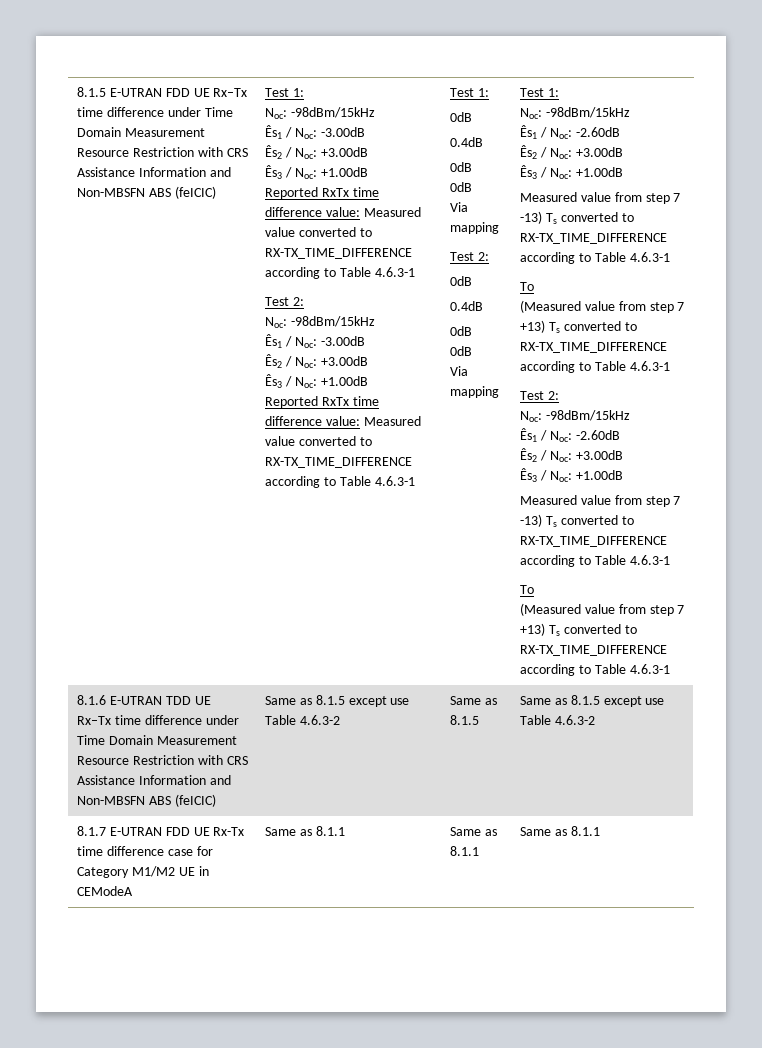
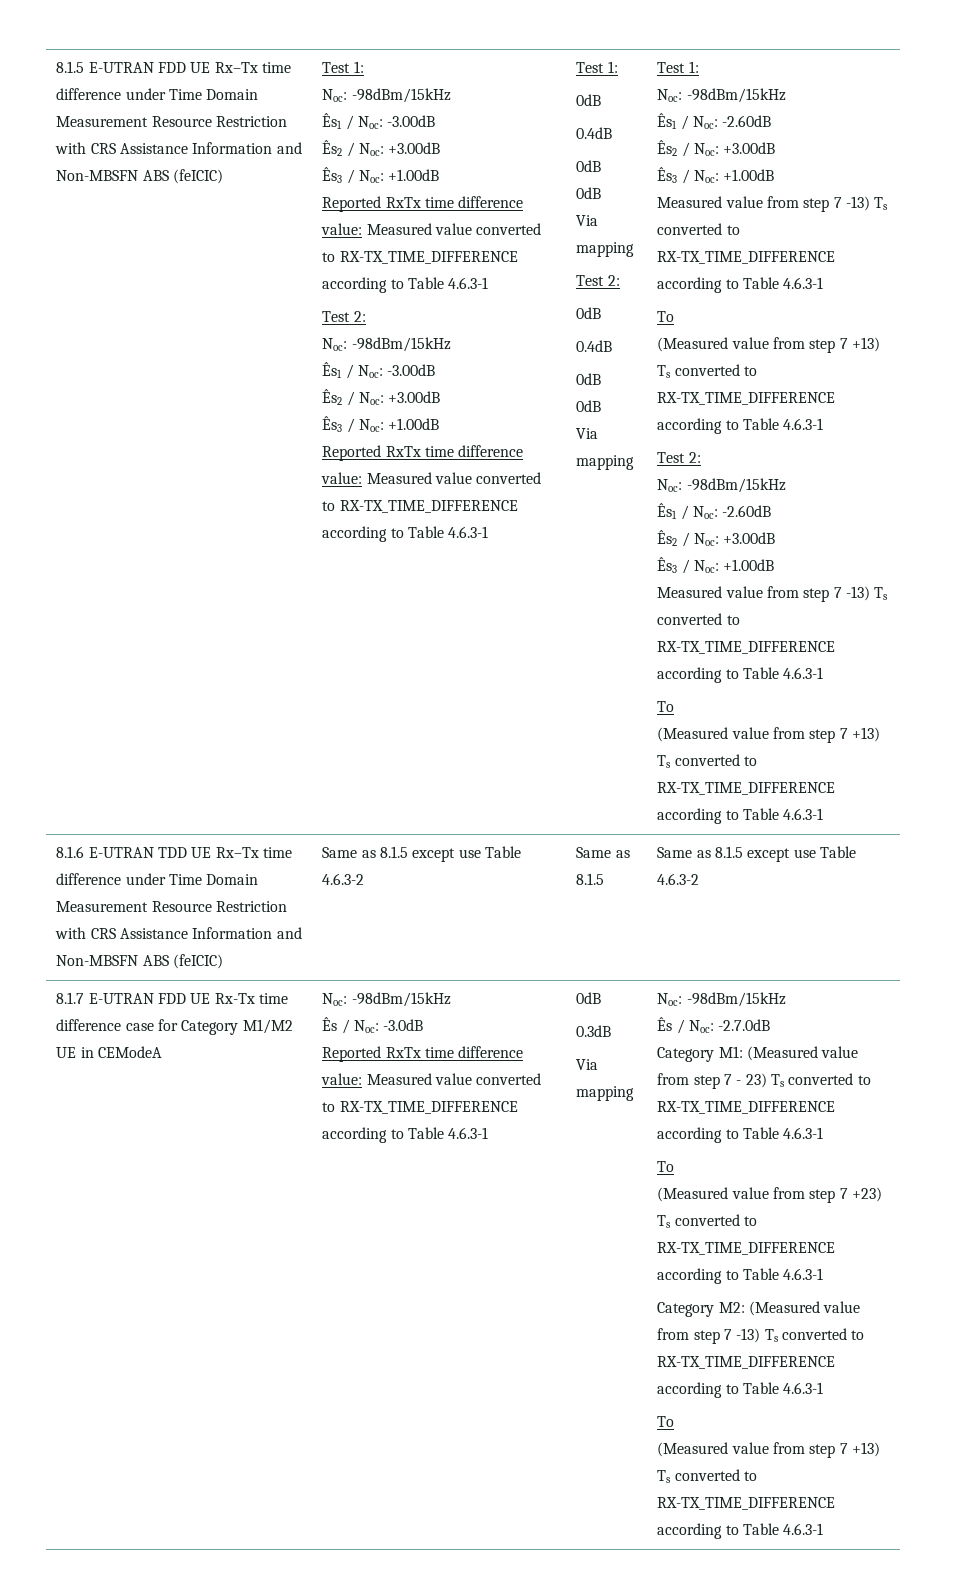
- 8.1.7 E-UTRAN FDD UE Rx-Tx time difference case for Category M1/M2 UE in CEModeA | Same as 8.1.1 | Same as 8.1.1 | Same as 8.1.1
+ 8.1.7 E-UTRAN FDD UE Rx-Tx time difference case for Category M1/M2 UE in CEModeA | Noc: -98dBm/15kHz
+ Ês / Noc: -3.0dB
+ Reported RxTx time difference value: Measured value converted to RX-TX_TIME_DIFFERENCE according to Table 4.6.3-1 | 0dB
+ 0.3dB
+ Via mapping | Noc: -98dBm/15kHz
+ Ês / Noc: -2.7.0dB
+ Category M1: (Measured value from step 7 - 23) Ts converted to RX-TX_TIME_DIFFERENCE according to Table 4.6.3-1
+ To
+ (Measured value from step 7 +23) Ts converted to RX-TX_TIME_DIFFERENCE according to Table 4.6.3-1
+ Category M2: (Measured value from step 7 -13) Ts converted to RX-TX_TIME_DIFFERENCE according to Table 4.6.3-1
+ To
+ (Measured value from step 7 +13) Ts converted to RX-TX_TIME_DIFFERENCE according to Table 4.6.3-1

